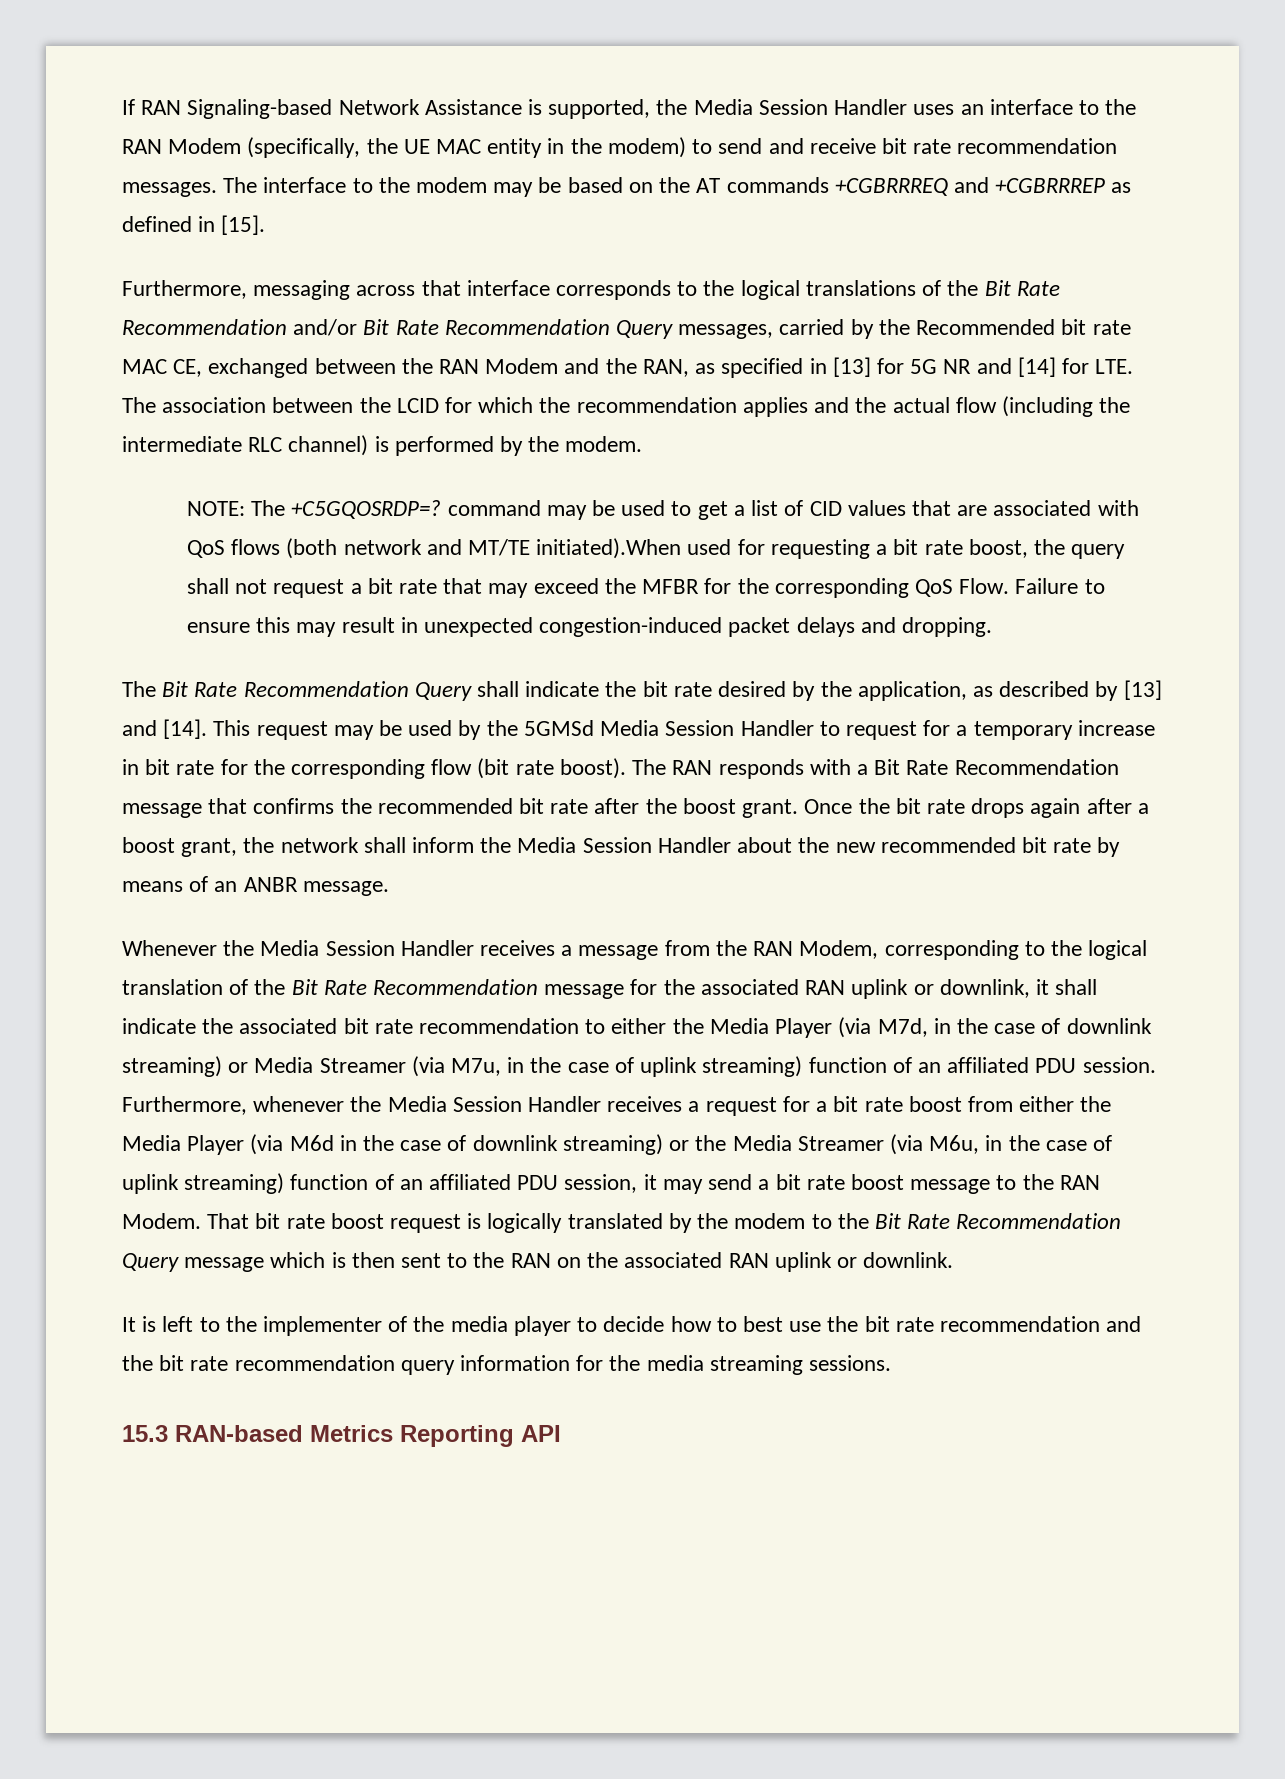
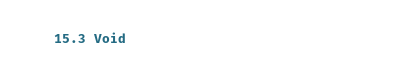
- If RAN Signaling-based Network Assistance is supported, the Media Session Handler uses an interface to the RAN Modem (specifically, the UE MAC entity in the modem) to send and receive bit rate recommendation messages. The interface to the modem may be based on the AT commands +CGBRRREQ and +CGBRRREP as defined in [15].
- Furthermore, messaging across that interface corresponds to the logical translations of the Bit Rate Recommendation and/or Bit Rate Recommendation Query messages, carried by the Recommended bit rate MAC CE, exchanged between the RAN Modem and the RAN, as specified in [13] for 5G NR and [14] for LTE. The association between the LCID for which the recommendation applies and the actual flow (including the intermediate RLC channel) is performed by the modem.
- NOTE: The +C5GQOSRDP=? command may be used to get a list of CID values that are associated with QoS flows (both network and MT/TE initiated).When used for requesting a bit rate boost, the query shall not request a bit rate that may exceed the MFBR for the corresponding QoS Flow. Failure to ensure this may result in unexpected congestion-induced packet delays and dropping.
- The Bit Rate Recommendation Query shall indicate the bit rate desired by the application, as described by [13] and [14]. This request may be used by the 5GMSd Media Session Handler to request for a temporary increase in bit rate for the corresponding flow (bit rate boost). The RAN responds with a Bit Rate Recommendation message that confirms the recommended bit rate after the boost grant. Once the bit rate drops again after a boost grant, the network shall inform the Media Session Handler about the new recommended bit rate by means of an ANBR message.
- Whenever the Media Session Handler receives a message from the RAN Modem, corresponding to the logical translation of the Bit Rate Recommendation message for the associated RAN uplink or downlink, it shall indicate the associated bit rate recommendation to either the Media Player (via M7d, in the case of downlink streaming) or Media Streamer (via M7u, in the case of uplink streaming) function of an affiliated PDU session. Furthermore, whenever the Media Session Handler receives a request for a bit rate boost from either the Media Player (via M6d in the case of downlink streaming) or the Media Streamer (via M6u, in the case of uplink streaming) function of an affiliated PDU session, it may send a bit rate boost message to the RAN Modem. That bit rate boost request is logically translated by the modem to the Bit Rate Recommendation Query message which is then sent to the RAN on the associated RAN uplink or downlink.
- It is left to the implementer of the media player to decide how to best use the bit rate recommendation and the bit rate recommendation query information for the media streaming sessions.
- 15.3 RAN-based Metrics Reporting API
+ 15.3 Void

